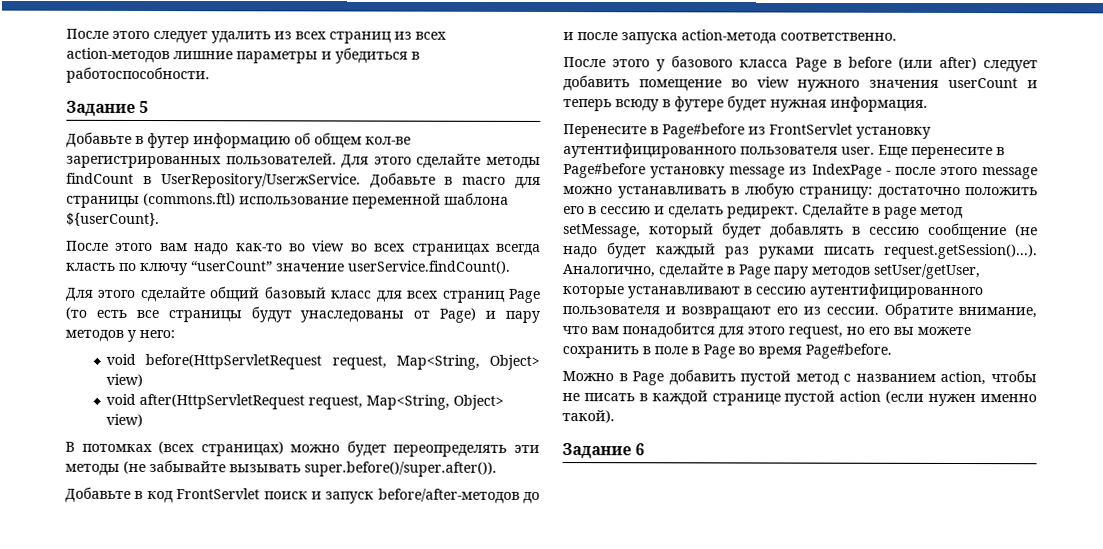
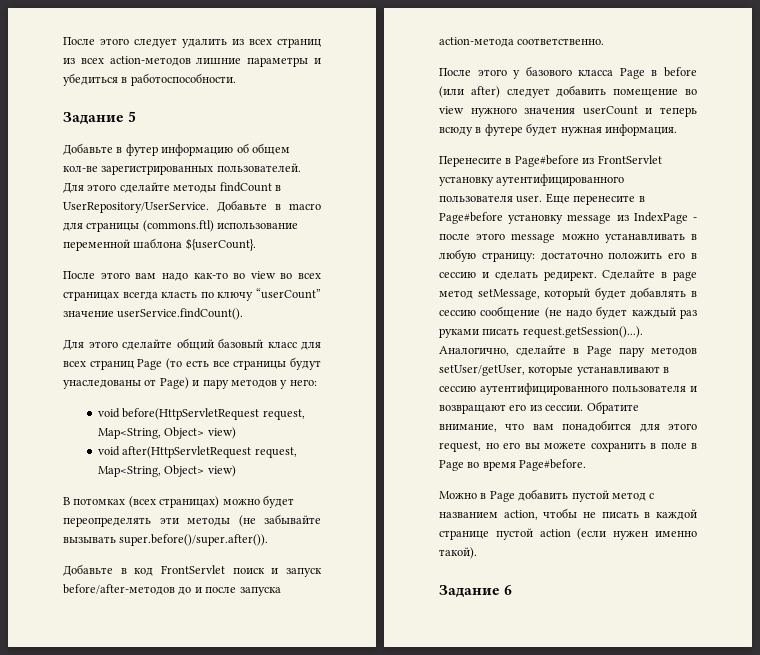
- Для этого сделайте методы findCount в UserRepository/UserжService.
+ Для этого сделайте методы findCount в UserRepository/UserService.

